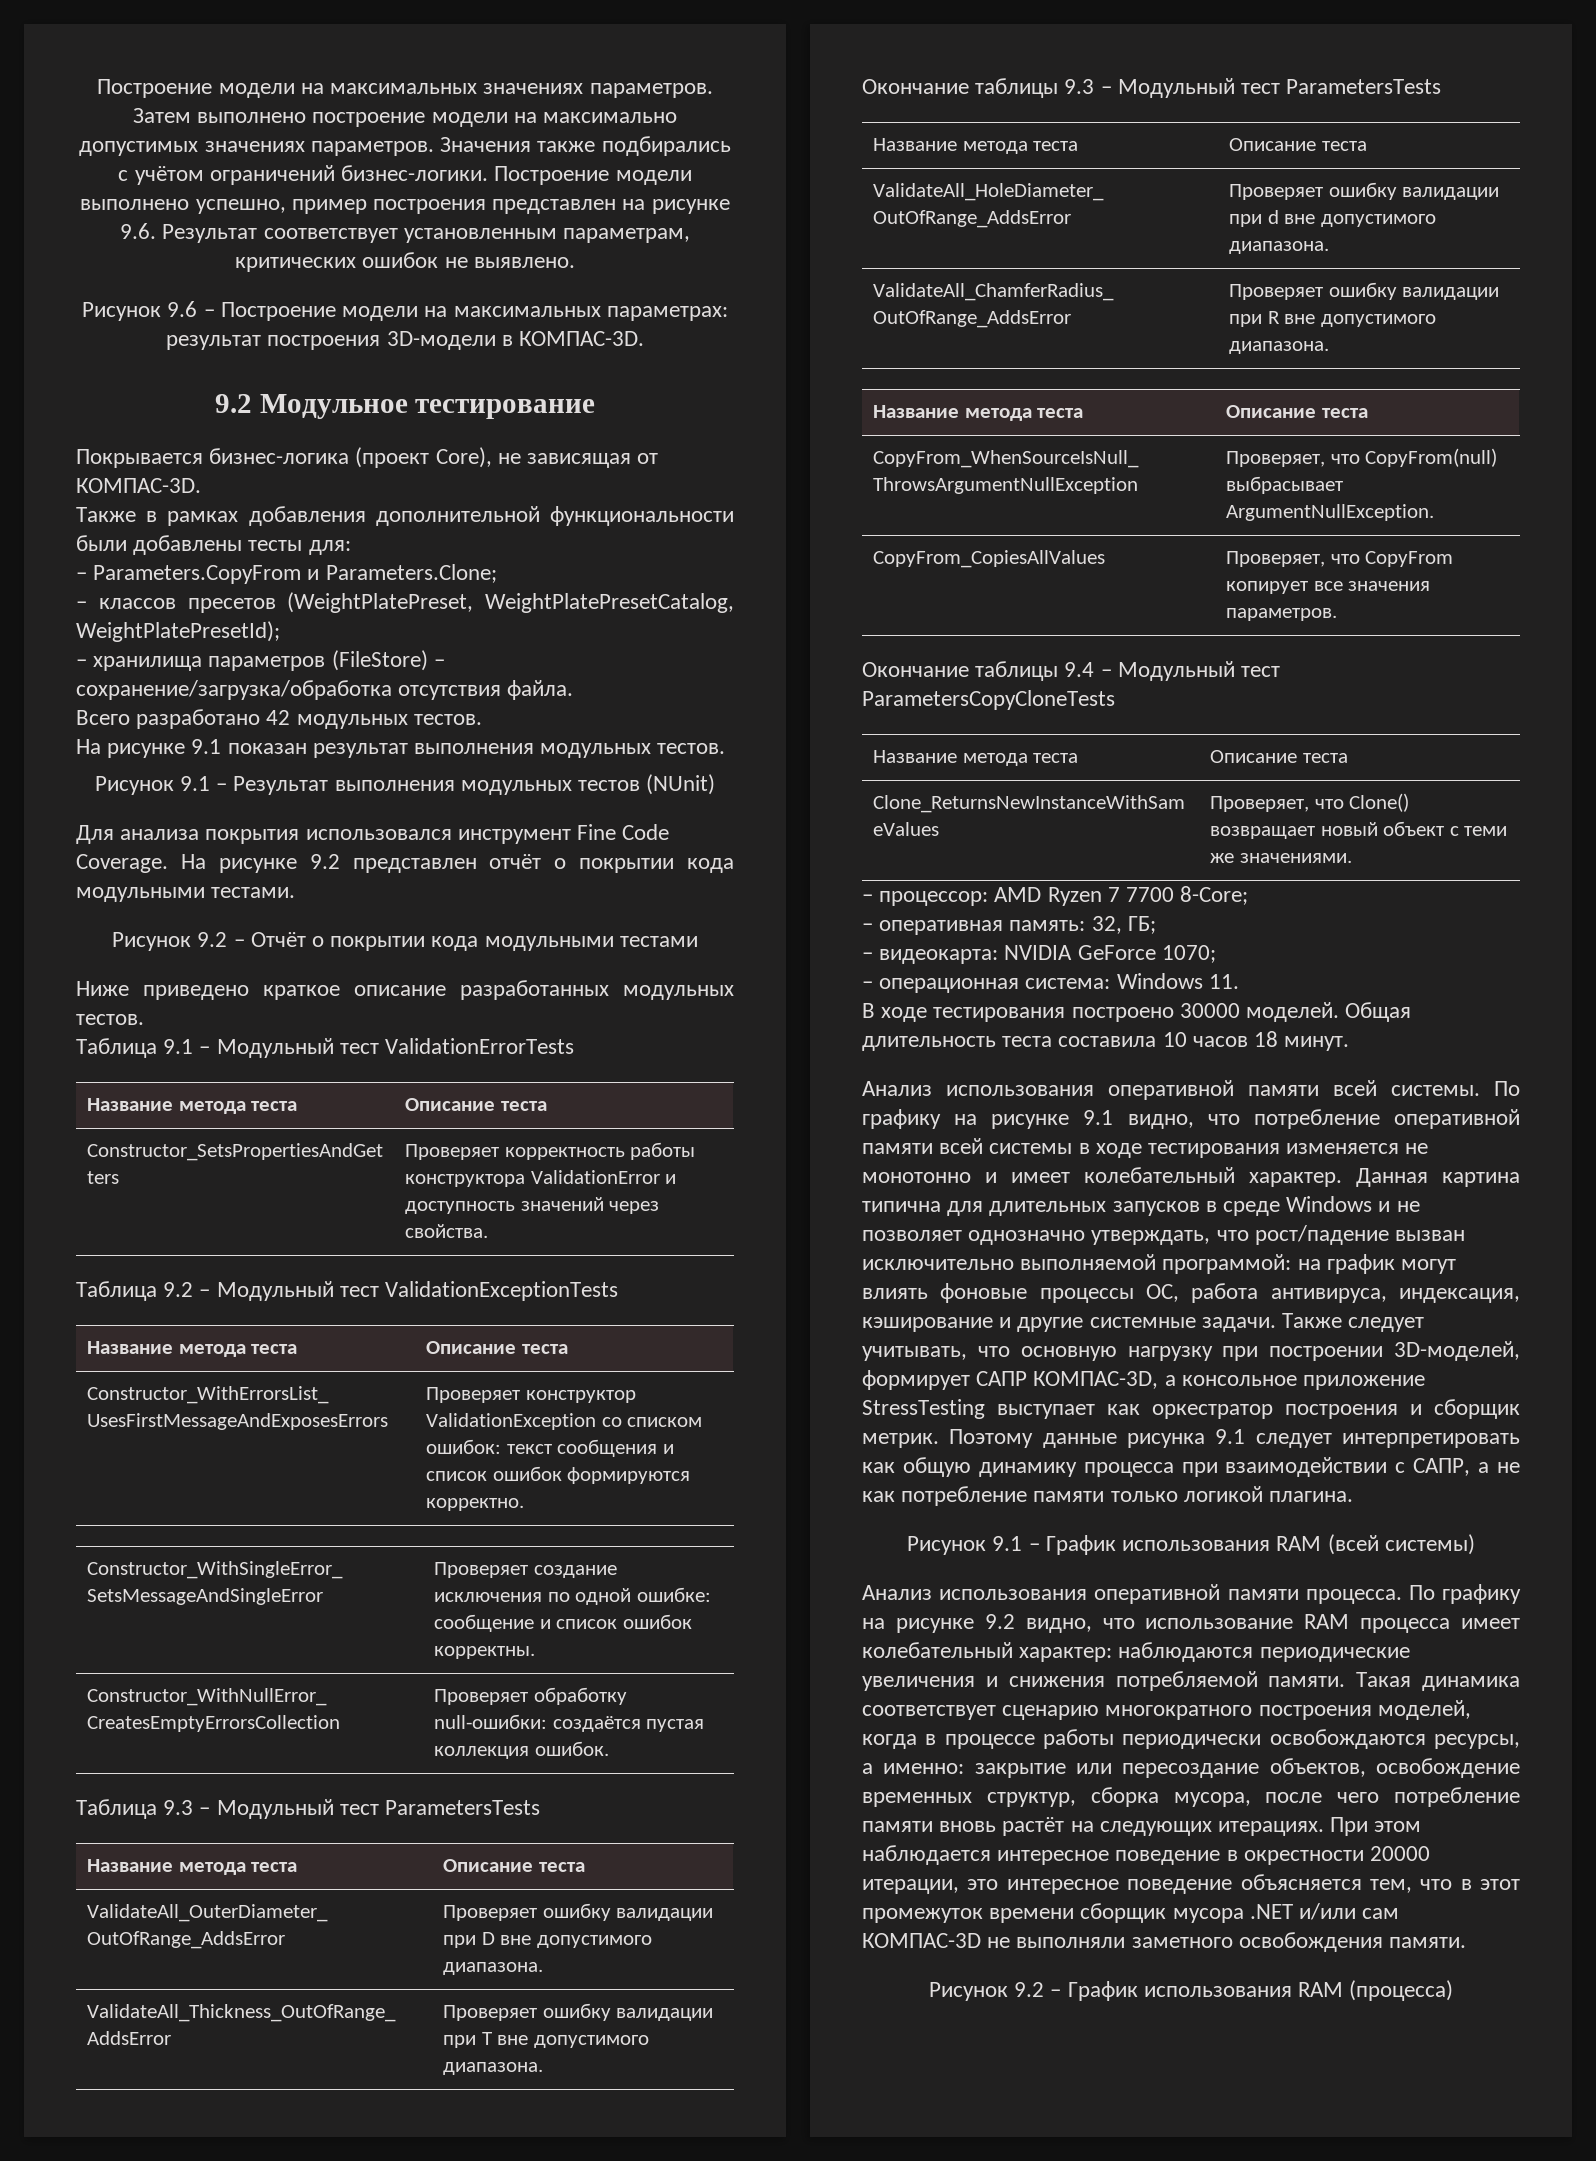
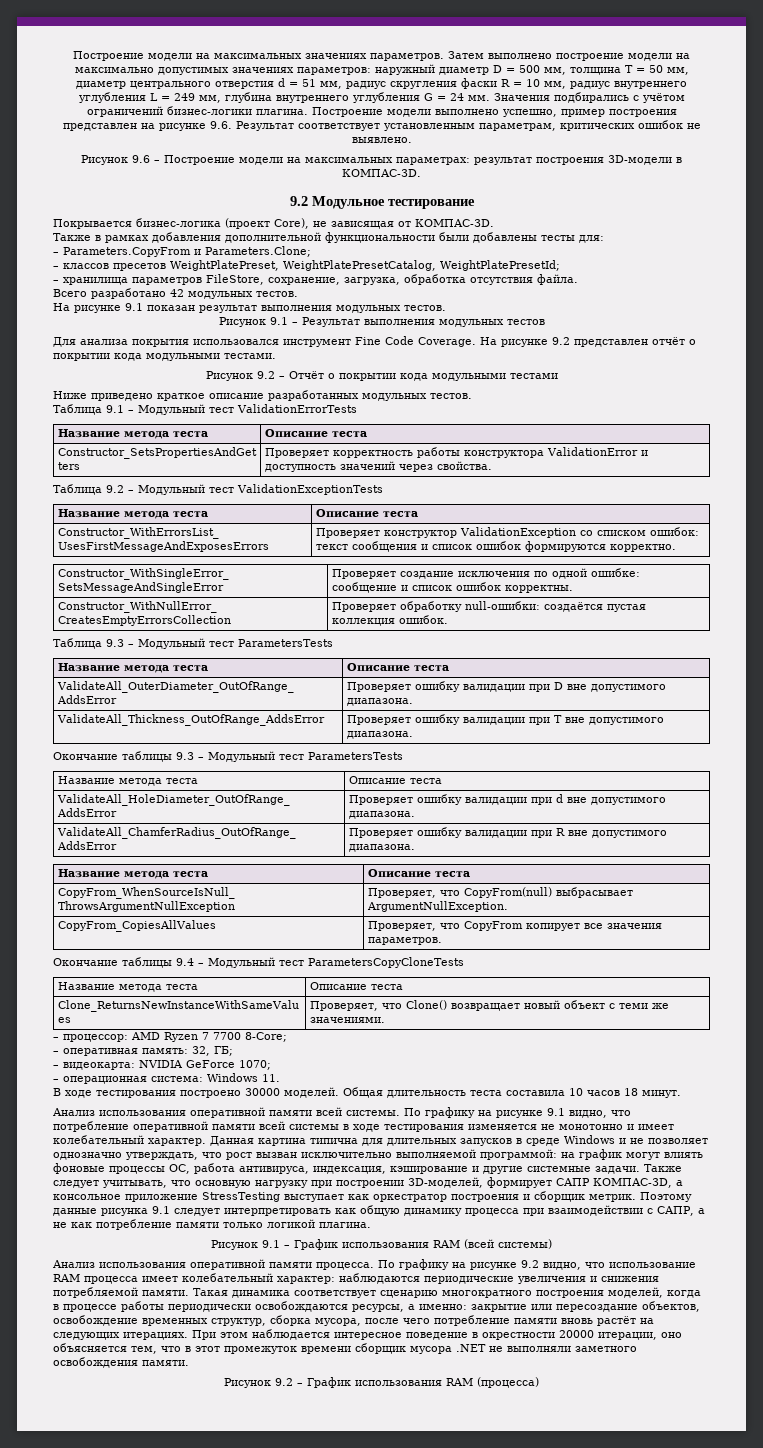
- Затем выполнено построение модели на максимально допустимых значениях параметров. Значения также подбирались с учётом ограничений бизнес-логики.
+ Затем выполнено построение модели на максимально допустимых значениях параметров: наружный диаметр D = 500 мм, толщина T = 50 мм, диаметр центрального отверстия d = 51 мм, радиус скругления фаски R = 10 мм, радиус внутреннего углубления L = 249 мм, глубина внутреннего углубления G = 24 мм. Значения подбирались с учётом ограничений бизнес-логики плагина.
- – классов пресетов (WeightPlatePreset, WeightPlatePresetCatalog, WeightPlatePresetId);
+ – классов пресетов WeightPlatePreset, WeightPlatePresetCatalog, WeightPlatePresetId;
- – хранилища параметров (FileStore) – сохранение/загрузка/обработка отсутствия файла.
+ – хранилища параметров FileStore, сохранение, загрузка, обработка отсутствия файла.
- Рисунок 9.1 – Результат выполнения модульных тестов (NUnit)
+ Рисунок 9.1 – Результат выполнения модульных тестов
- Данная картина типична для длительных запусков в среде Windows и не позволяет однозначно утверждать, что рост/падение вызван исключительно выполняемой программой: на график могут влиять фоновые процессы ОС, работа антивируса, индексация, кэширование и другие системные задачи.
+ Данная картина типична для длительных запусков в среде Windows и не позволяет однозначно утверждать, что рост вызван исключительно выполняемой программой: на график могут влиять фоновые процессы ОС, работа антивируса, индексация, кэширование и другие системные задачи.
- При этом наблюдается интересное поведение в окрестности 20000 итерации, это интересное поведение объясняется тем, что в этот промежуток времени сборщик мусора .NET и/или сам КОМПАС-3D не выполняли заметного освобождения памяти.
+ При этом наблюдается интересное поведение в окрестности 20000 итерации, оно объясняется тем, что в этот промежуток времени сборщик мусора .NET не выполняли заметного освобождения памяти.

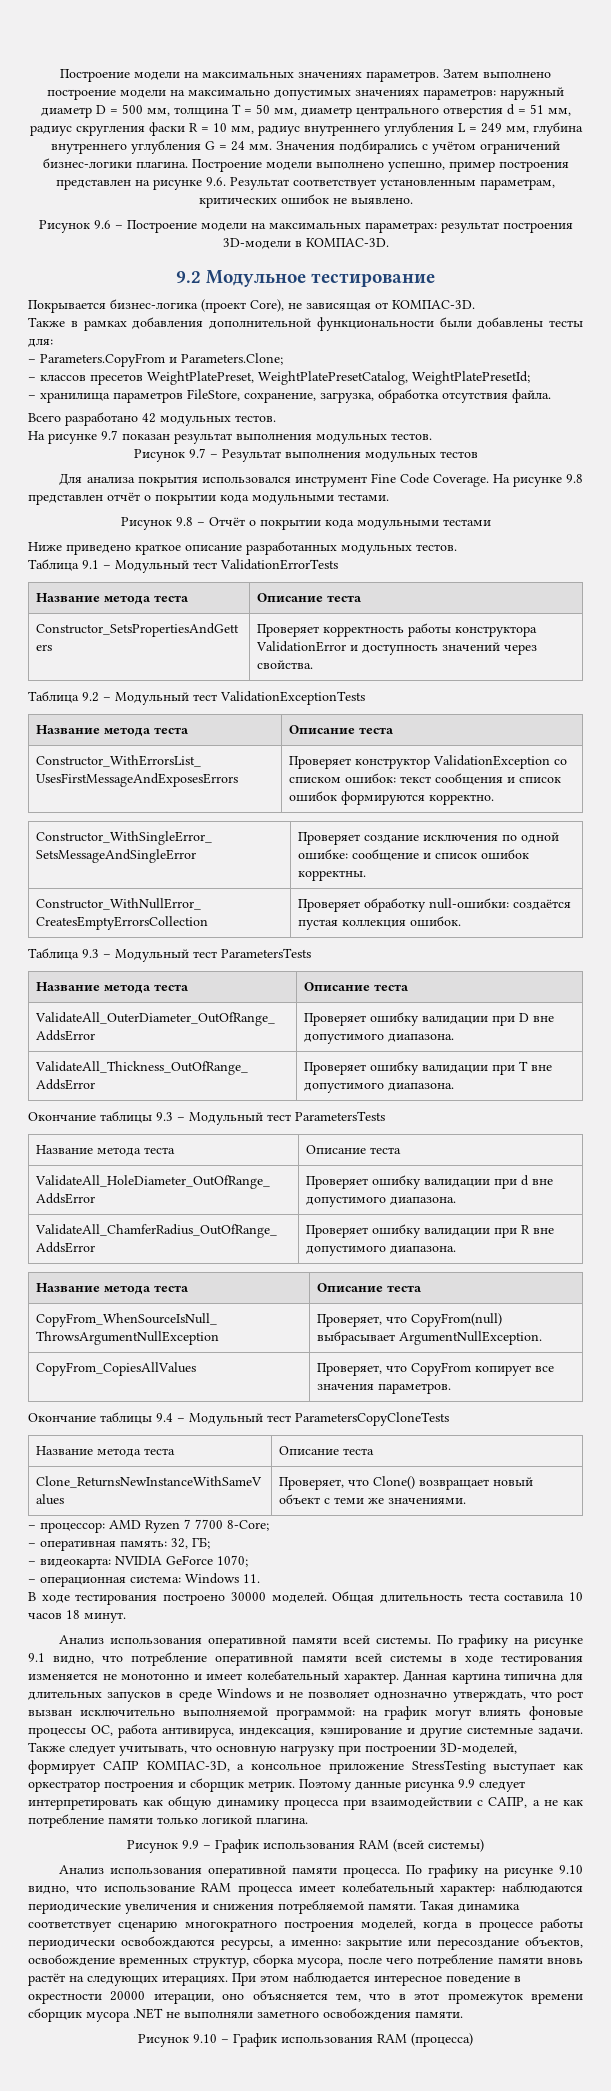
- На рисунке 9.1 показан результат выполнения модульных тестов.
+ На рисунке 9.7 показан результат выполнения модульных тестов.
- Рисунок 9.1 – Результат выполнения модульных тестов
+ Рисунок 9.7 – Результат выполнения модульных тестов
- На рисунке 9.2 представлен отчёт о покрытии кода модульными тестами.
+ На рисунке 9.8 представлен отчёт о покрытии кода модульными тестами.
- Рисунок 9.2 – Отчёт о покрытии кода модульными тестами
+ Рисунок 9.8 – Отчёт о покрытии кода модульными тестами
- Поэтому данные рисунка 9.1 следует интерпретировать как общую динамику процесса при взаимодействии с САПР, а не как потребление памяти только логикой плагина.
+ Поэтому данные рисунка 9.9 следует интерпретировать как общую динамику процесса при взаимодействии с САПР, а не как потребление памяти только логикой плагина.
- Рисунок 9.1 – График использования RAM (всей системы)
+ Рисунок 9.9 – График использования RAM (всей системы)
- По графику на рисунке 9.2 видно, что использование RAM процесса имеет колебательный характер: наблюдаются периодические увеличения и снижения потребляемой памяти.
+ По графику на рисунке 9.10 видно, что использование RAM процесса имеет колебательный характер: наблюдаются периодические увеличения и снижения потребляемой памяти.
- Рисунок 9.2 – График использования RAM (процесса)
+ Рисунок 9.10 – График использования RAM (процесса)

